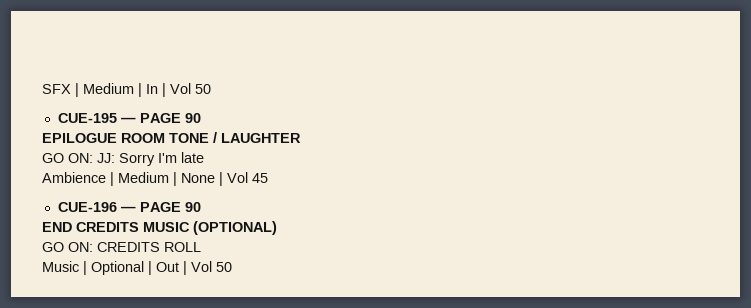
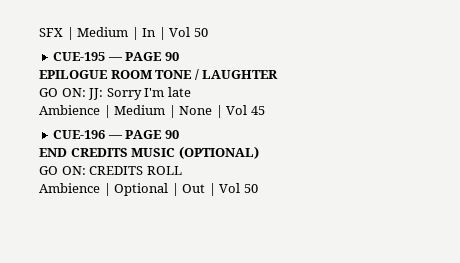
- Music | Optional | Out | Vol 50
+ Ambience | Optional | Out | Vol 50

